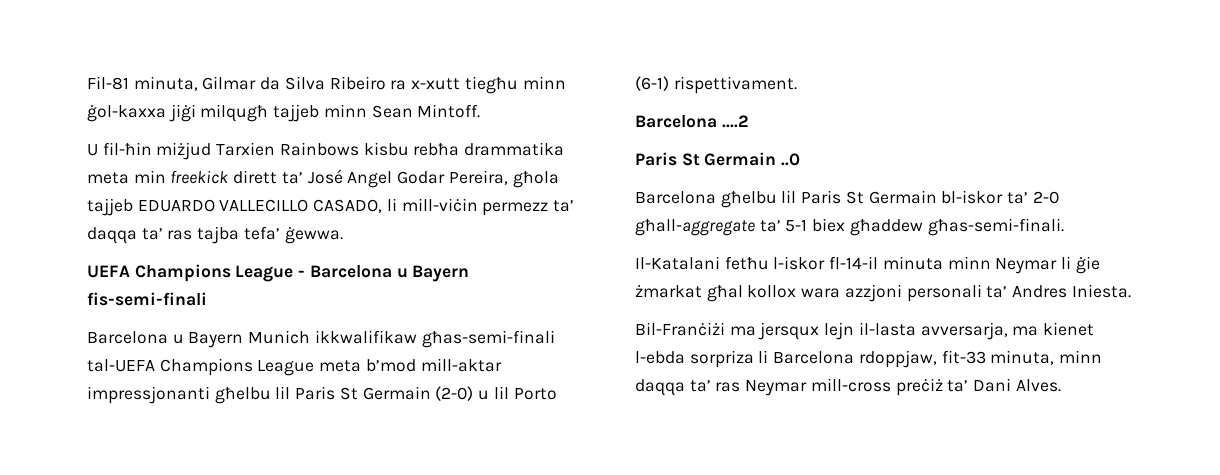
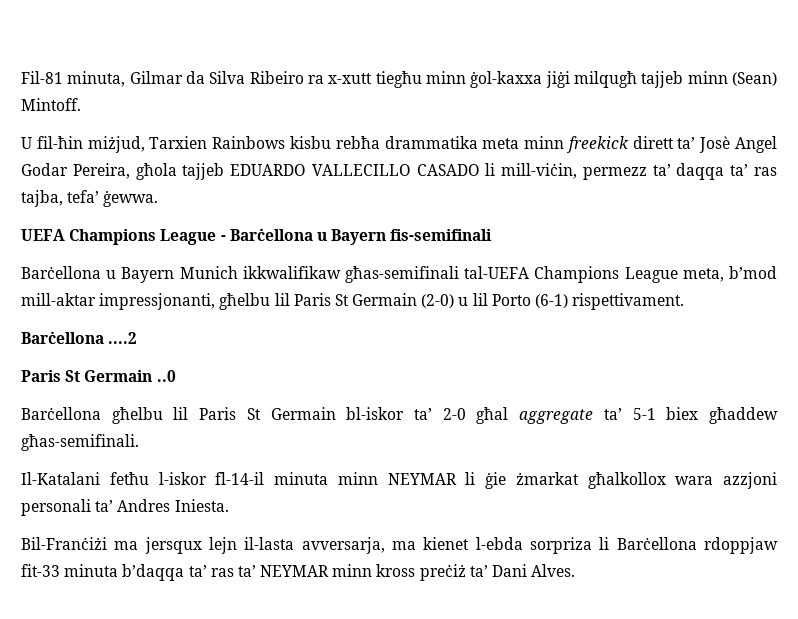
- Fil-81 minuta, Gilmar da Silva Ribeiro ra x-xutt tiegħu minn ġol-kaxxa jiġi milqugħ tajjeb minn Sean Mintoff.
+ Fil-81 minuta, Gilmar da Silva Ribeiro ra x-xutt tiegħu minn ġol-kaxxa jiġi milqugħ tajjeb minn (Sean) Mintoff.
- U fil-ħin miżjud Tarxien Rainbows kisbu rebħa drammatika meta min freekick dirett ta’ José Angel Godar Pereira, għola tajjeb EDUARDO VALLECILLO CASADO, li mill-viċin permezz ta’ daqqa ta’ ras tajba tefa’ ġewwa.
+ U fil-ħin miżjud, Tarxien Rainbows kisbu rebħa drammatika meta minn freekick dirett ta’ Josè Angel Godar Pereira, għola tajjeb EDUARDO VALLECILLO CASADO li mill-viċin, permezz ta’ daqqa ta’ ras tajba, tefa’ ġewwa.
- UEFA Champions League - Barcelona u Bayern fis-semi-finali
- Barcelona u Bayern Munich ikkwalifikaw għas-semi-finali tal-UEFA Champions League meta b’mod mill-aktar impressjonanti għelbu lil Paris St Germain (2-0) u lil Porto (6-1) rispettivament.
+ UEFA Champions League - Barċellona u Bayern fis-semifinali
+ Barċellona u Bayern Munich ikkwalifikaw għas-semifinali tal-UEFA Champions League meta, b’mod mill-aktar impressjonanti, għelbu lil Paris St Germain (2-0) u lil Porto (6-1) rispettivament.
- Barcelona ....2
+ Barċellona ....2
- Barcelona għelbu lil Paris St Germain bl-iskor ta’ 2-0 għall-aggregate ta’ 5-1 biex għaddew għas-semi-finali.
+ Barċellona għelbu lil Paris St Germain bl-iskor ta’ 2-0 għal aggregate ta’ 5-1 biex għaddew għas-semifinali.
- Il-Katalani fetħu l-iskor fl-14-il minuta minn Neymar li ġie żmarkat għal kollox wara azzjoni personali ta’ Andres Iniesta.
+ Il-Katalani fetħu l-iskor fl-14-il minuta minn NEYMAR li ġie żmarkat għalkollox wara azzjoni personali ta’ Andres Iniesta.
- Bil-Franċiżi ma jersqux lejn il-lasta avversarja, ma kienet l-ebda sorpriza li Barcelona rdoppjaw, fit-33 minuta, minn daqqa ta’ ras Neymar mill-cross preċiż ta’ Dani Alves.
+ Bil-Franċiżi ma jersqux lejn il-lasta avversarja, ma kienet l-ebda sorpriza li Barċellona rdoppjaw fit-33 minuta b’daqqa ta’ ras ta’ NEYMAR minn kross preċiż ta’ Dani Alves.

